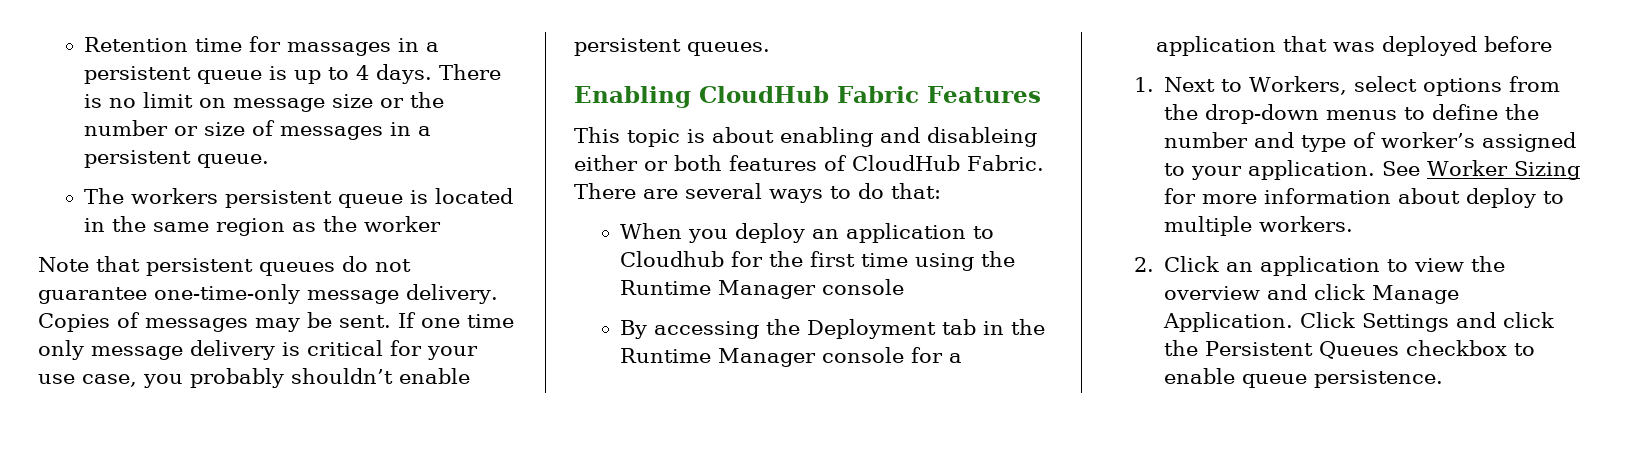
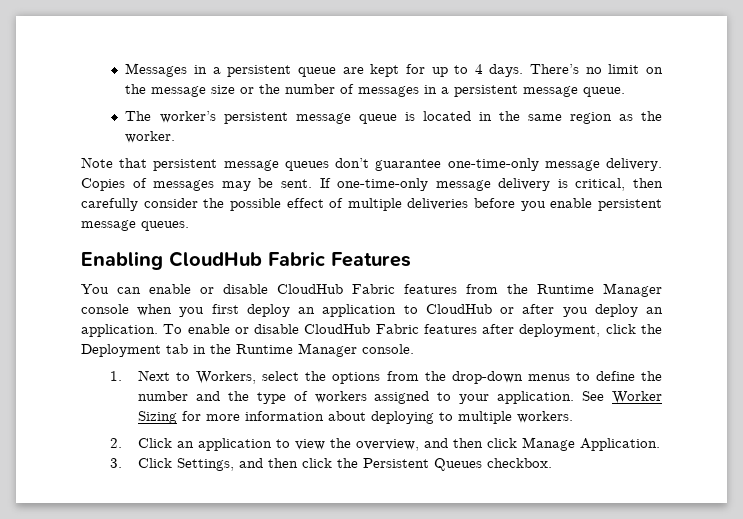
- Retention time for massages in a persistent queue is up to 4 days.
+ Messages in a persistent queue are kept for up to 4 days.
- There is no limit on message size or the number or size of messages in a persistent queue.
+ There’s no limit on the message size or the number of messages in a persistent message queue.
- The workers persistent queue is located in the same region as the worker
+ The worker’s persistent message queue is located in the same region as the worker.
- Note that persistent queues do not guarantee one-time-only message delivery.
+ Note that persistent message queues don’t guarantee one-time-only message delivery.
- If one time only message delivery is critical for your use case, you probably shouldn’t enable persistent queues.
+ If one-time-only message delivery is critical, then carefully consider the possible effect of multiple deliveries before you enable persistent message queues.
- This topic is about enabling and disableing either or both features of CloudHub Fabric. There are several ways to do that:
- When you deploy an application to Cloudhub for the first time using the Runtime Manager console
- By accessing the Deployment tab in the Runtime Manager console for a application that was deployed before
+ You can enable or disable CloudHub Fabric features from the Runtime Manager console when you first deploy an application to CloudHub or after you deploy an application. To enable or disable CloudHub Fabric features after deployment, click the Deployment tab in the Runtime Manager console.
- 1. Next to Workers, select options from the drop-down menus to define the number and type of worker’s assigned to your application.
+ 1. Next to Workers, select the options from the drop-down menus to define the number and the type of workers assigned to your application.
- See Worker Sizing for more information about deploy to multiple workers.
+ See Worker Sizing for more information about deploying to multiple workers.
- 2. Click an application to view the overview and click Manage Application. Click Settings and click the Persistent Queues checkbox to enable queue persistence.
+ 2. Click an application to view the overview, and then click Manage Application.
+ 3. Click Settings, and then click the Persistent Queues checkbox.

